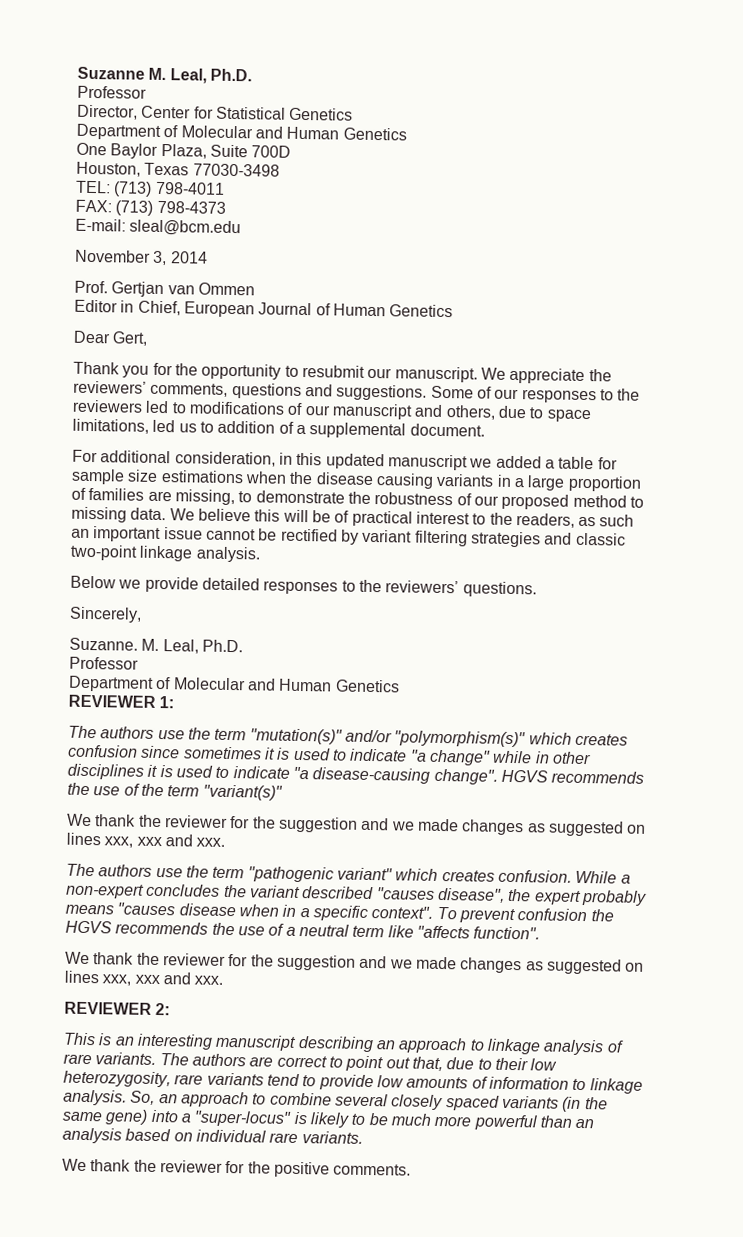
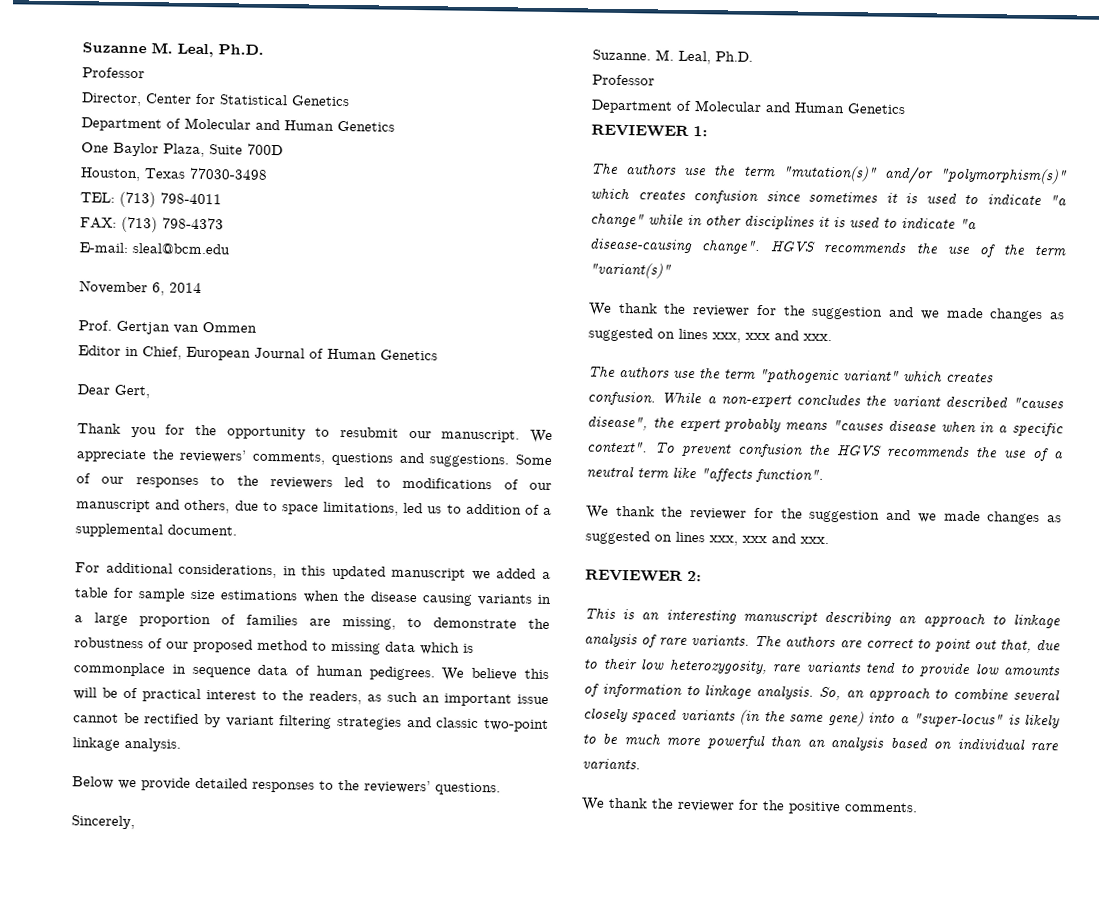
- November 3, 2014
+ November 6, 2014
- For additional consideration, in this updated manuscript we added a table for sample size estimations when the disease causing variants in a large proportion of families are missing, to demonstrate the robustness of our proposed method to missing data.
+ For additional considerations, in this updated manuscript we added a table for sample size estimations when the disease causing variants in a large proportion of families are missing, to demonstrate the robustness of our proposed method to missing data which is commonplace in sequence data of human pedigrees.

